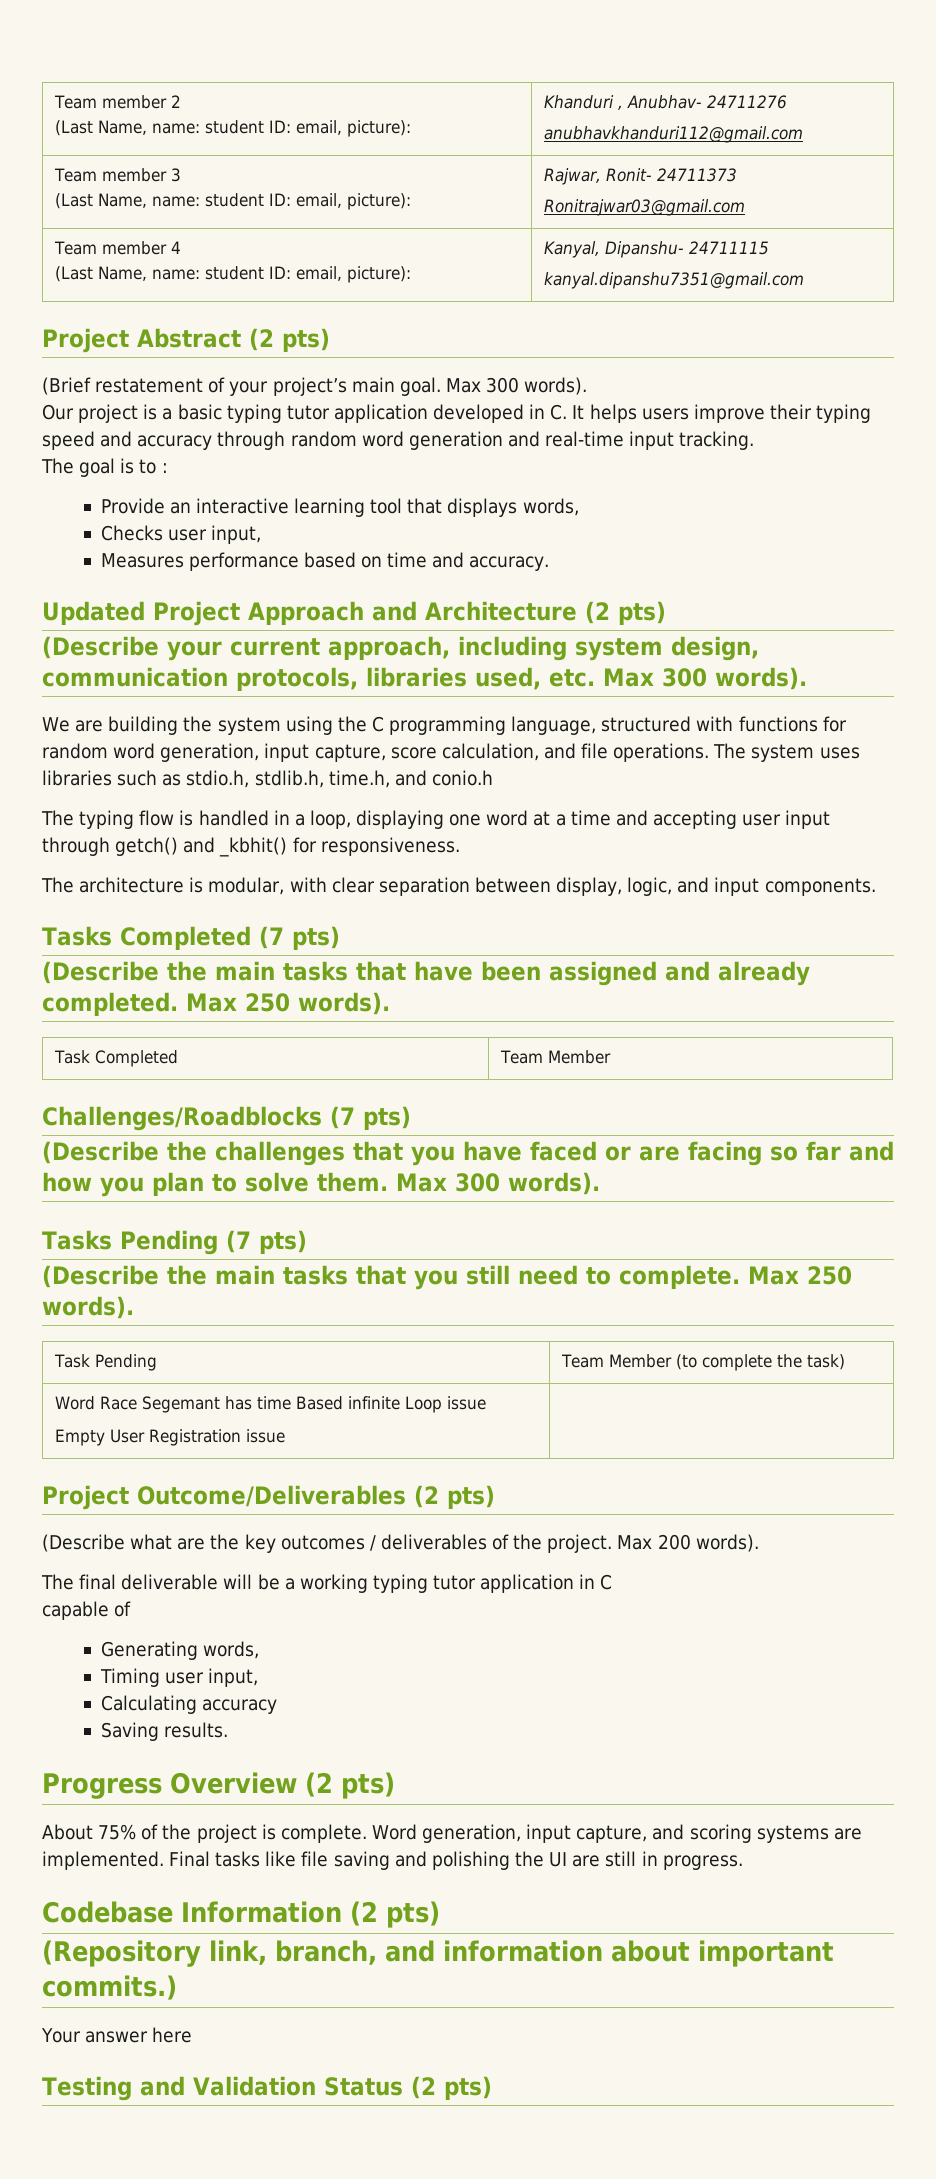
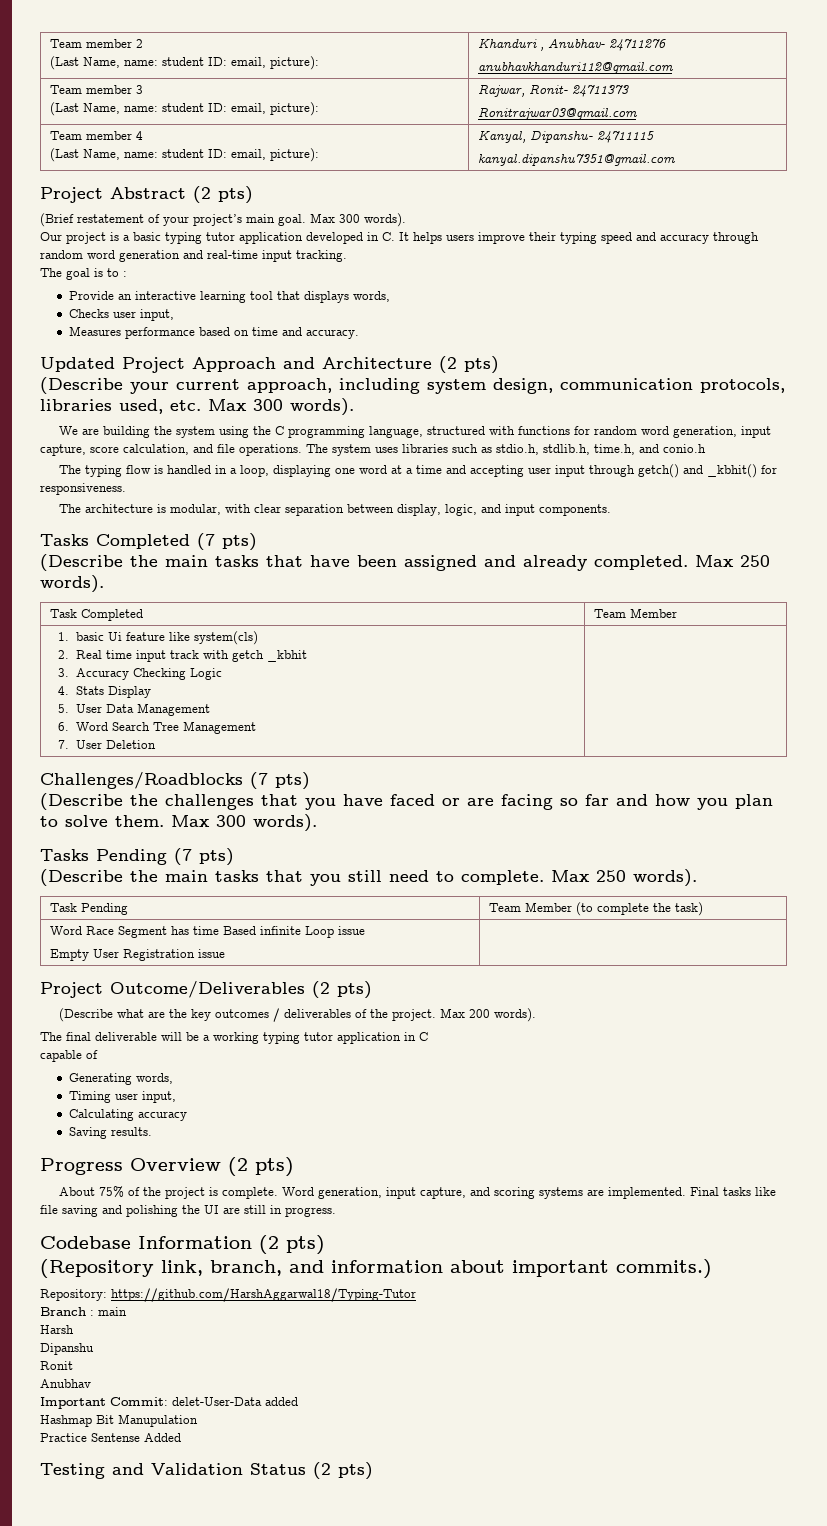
+ 1. basic Ui feature like system(cls)
+ 2. Real time input track with getch _kbhit
+ 3. Accuracy Checking Logic
+ 4. Stats Display
+ 5. User Data Management
+ 6. Word Search Tree Management
+ 7. User Deletion |
- Word Race Segemant has time Based infinite Loop issue
+ Word Race Segment has time Based infinite Loop issue
- Your answer here
+ Repository: https://github.com/HarshAggarwal18/Typing-Tutor
+ Branch : main
+ Harsh
+ Dipanshu
+ Ronit
+ Anubhav
+ Important Commit: delet-User-Data added
+ Hashmap Bit Manupulation
+ Practice Sentense Added

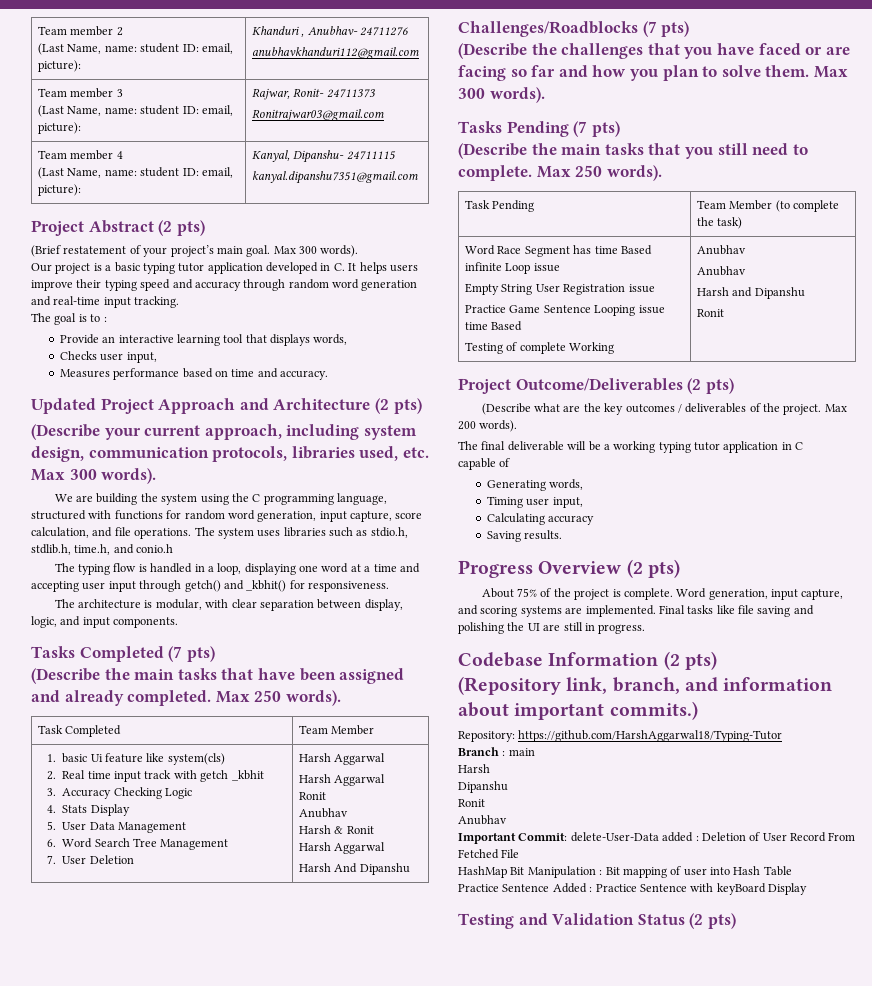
- 7. User Deletion
+ 7. User Deletion | Harsh Aggarwal
+ Harsh Aggarwal
+ Ronit
+ Anubhav
+ Harsh & Ronit
+ Harsh Aggarwal
+ Harsh And Dipanshu
  Word Race Segment has time Based infinite Loop issue
- Empty User Registration issue |
+ Empty String User Registration issue
+ Practice Game Sentence Looping issue time Based
+ Testing of complete Working | Anubhav
+ Anubhav
+ Harsh and Dipanshu
+ Ronit
- Important Commit: delet-User-Data added
- Hashmap Bit Manupulation
- Practice Sentense Added
+ Important Commit: delete-User-Data added : Deletion of User Record From Fetched File
+ HashMap Bit Manipulation : Bit mapping of user into Hash Table
+ Practice Sentence Added : Practice Sentence with keyBoard Display

